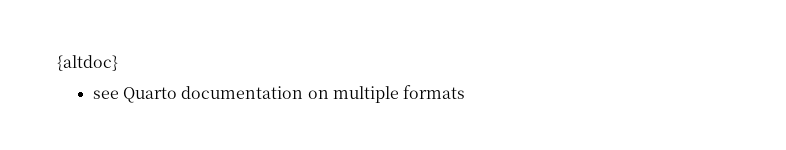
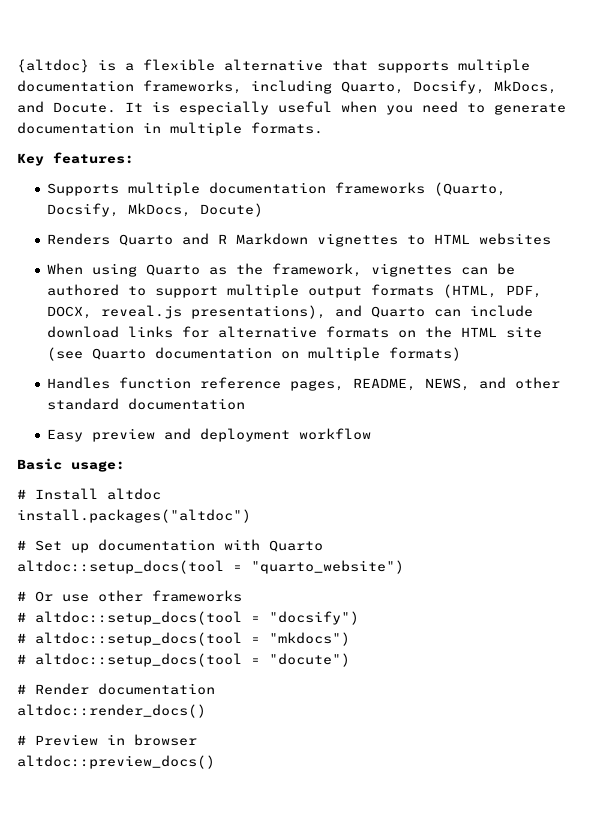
- {altdoc}
- see Quarto documentation on multiple formats
+ {altdoc} is a flexible alternative that supports multiple documentation frameworks, including Quarto, Docsify, MkDocs, and Docute. It is especially useful when you need to generate documentation in multiple formats.
+ Key features:
+ Supports multiple documentation frameworks (Quarto, Docsify, MkDocs, Docute)
+ Renders Quarto and R Markdown vignettes to HTML websites
+ When using Quarto as the framework, vignettes can be authored to support multiple output formats (HTML, PDF, DOCX, reveal.js presentations), and Quarto can include download links for alternative formats on the HTML site (see Quarto documentation on multiple formats)
+ Handles function reference pages, README, NEWS, and other standard documentation
+ Easy preview and deployment workflow
+ Basic usage:
+ # Install altdoc
+ install.packages("altdoc")
+ # Set up documentation with Quarto
+ altdoc::setup_docs(tool = "quarto_website")
+ # Or use other frameworks
+ # altdoc::setup_docs(tool = "docsify")
+ # altdoc::setup_docs(tool = "mkdocs")
+ # altdoc::setup_docs(tool = "docute")
+ # Render documentation
+ altdoc::render_docs()
+ # Preview in browser
+ altdoc::preview_docs()

